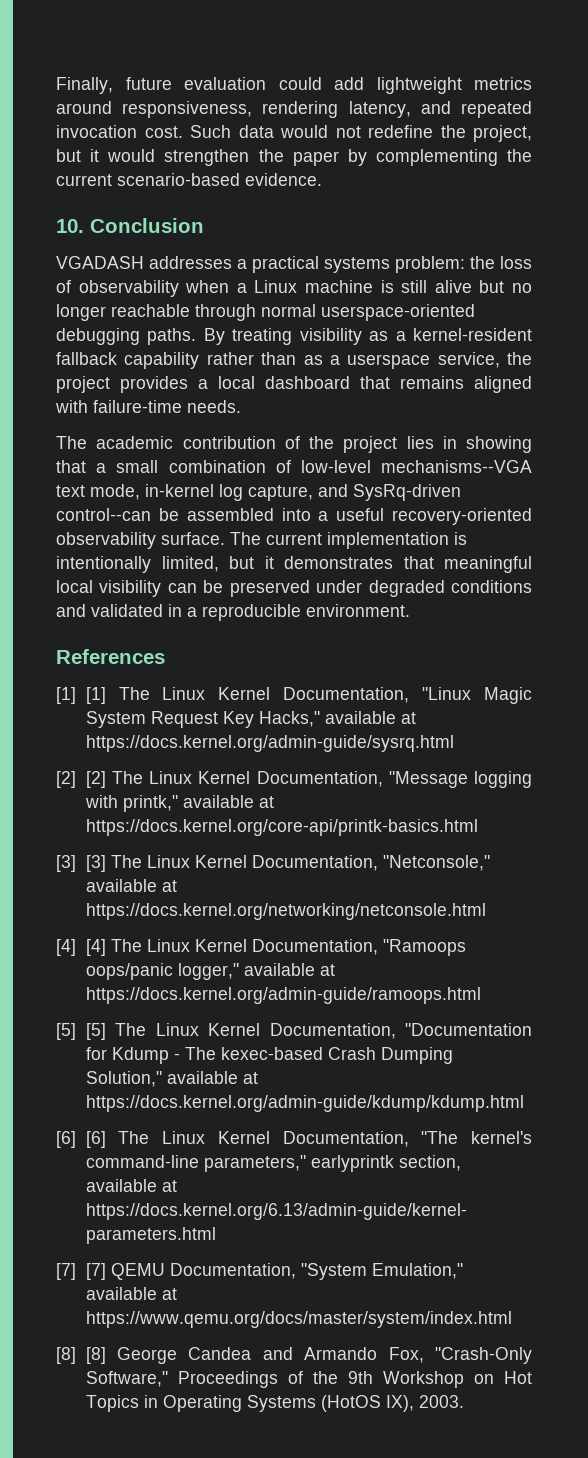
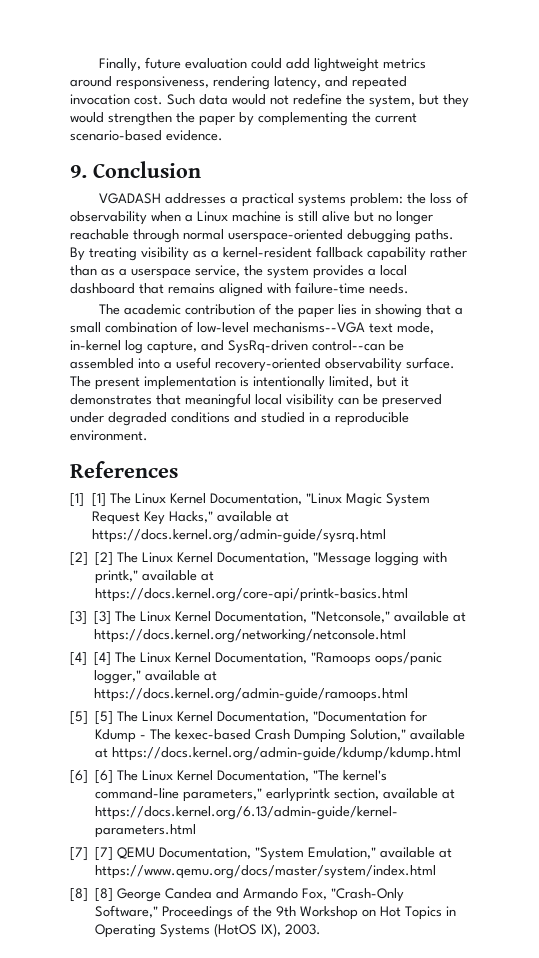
- Such data would not redefine the project, but it would strengthen the paper by complementing the current scenario-based evidence.
+ Such data would not redefine the system, but they would strengthen the paper by complementing the current scenario-based evidence.
- 10. Conclusion
+ 9. Conclusion
- By treating visibility as a kernel-resident fallback capability rather than as a userspace service, the project provides a local dashboard that remains aligned with failure-time needs.
+ By treating visibility as a kernel-resident fallback capability rather than as a userspace service, the system provides a local dashboard that remains aligned with failure-time needs.
- The academic contribution of the project lies in showing that a small combination of low-level mechanisms--VGA text mode, in-kernel log capture, and SysRq-driven control--can be assembled into a useful recovery-oriented observability surface.
+ The academic contribution of the paper lies in showing that a small combination of low-level mechanisms--VGA text mode, in-kernel log capture, and SysRq-driven control--can be assembled into a useful recovery-oriented observability surface.
- The current implementation is intentionally limited, but it demonstrates that meaningful local visibility can be preserved under degraded conditions and validated in a reproducible environment.
+ The present implementation is intentionally limited, but it demonstrates that meaningful local visibility can be preserved under degraded conditions and studied in a reproducible environment.

